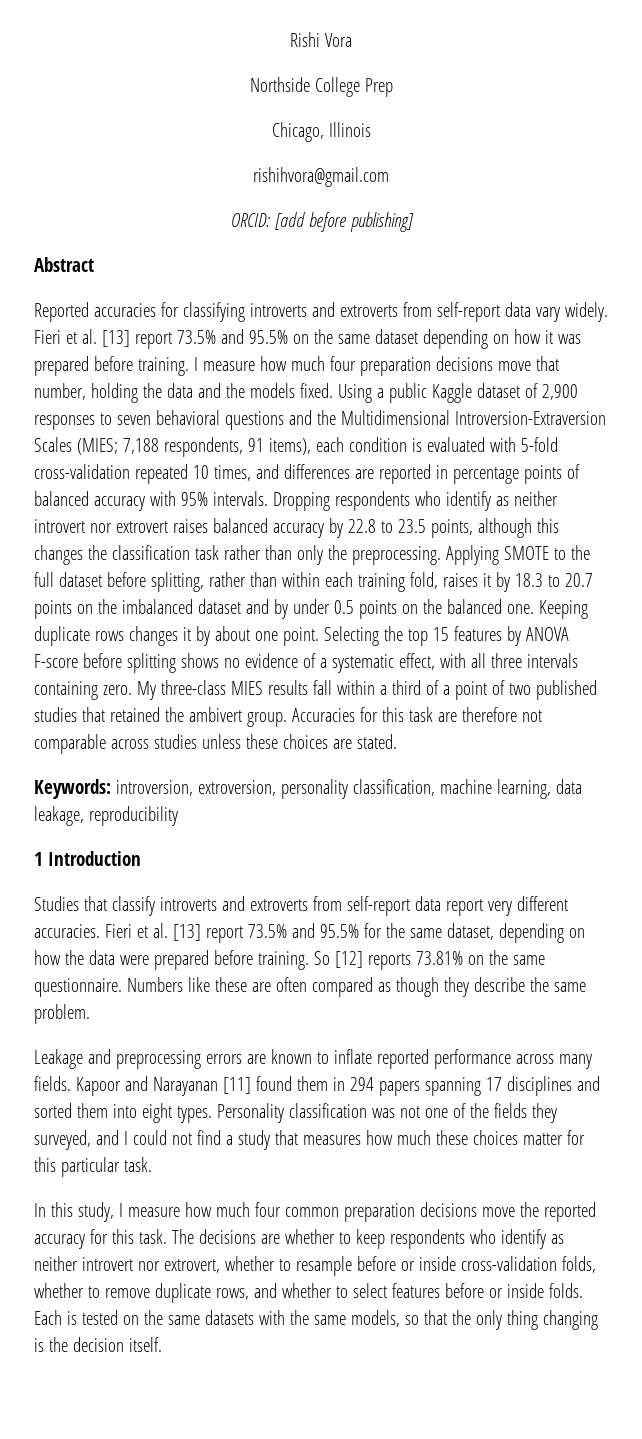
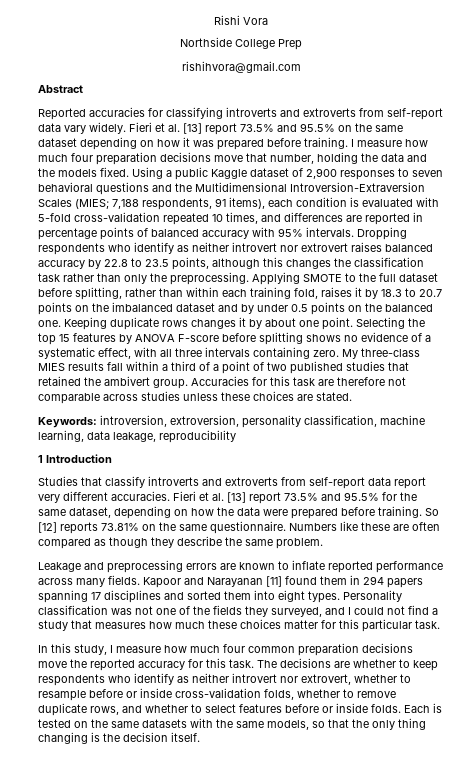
- Chicago, Illinois
- ORCID: [add before publishing]

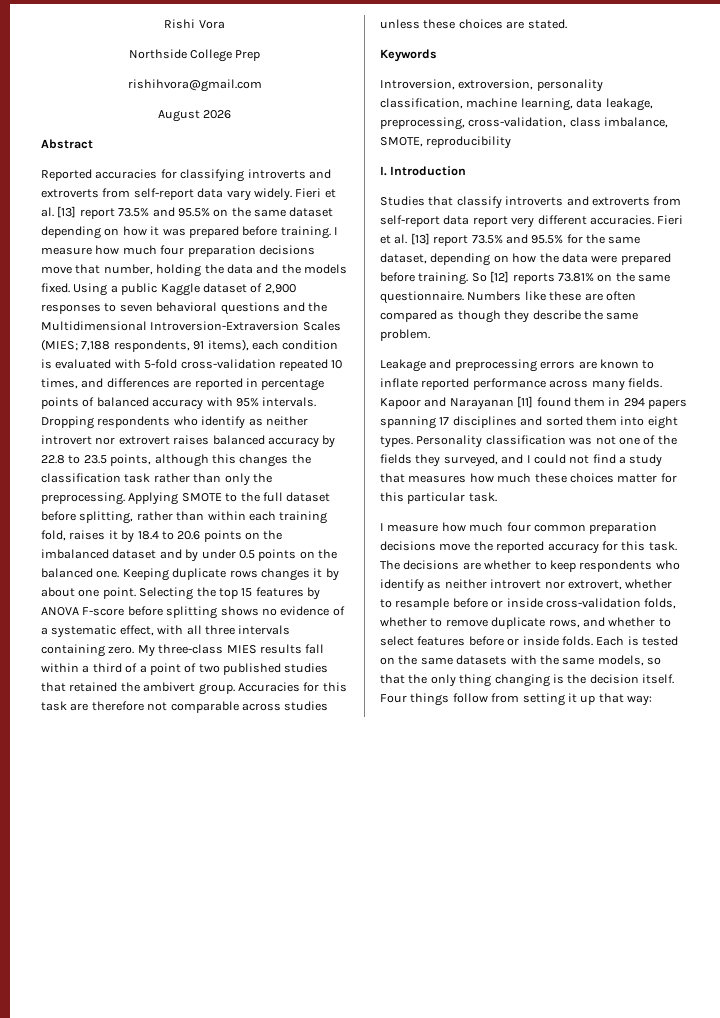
+ August 2026
- Applying SMOTE to the full dataset before splitting, rather than within each training fold, raises it by 18.3 to 20.7 points on the imbalanced dataset and by under 0.5 points on the balanced one.
+ Applying SMOTE to the full dataset before splitting, rather than within each training fold, raises it by 18.4 to 20.6 points on the imbalanced dataset and by under 0.5 points on the balanced one.
- Keywords: introversion, extroversion, personality classification, machine learning, data leakage, reproducibility
+ Keywords
+ Introversion, extroversion, personality classification, machine learning, data leakage, preprocessing, cross-validation, class imbalance, SMOTE, reproducibility
- 1 Introduction
+ I. Introduction
- In this study, I measure how much four common preparation decisions move the reported accuracy for this task.
+ I measure how much four common preparation decisions move the reported accuracy for this task.
+ Four things follow from setting it up that way:

